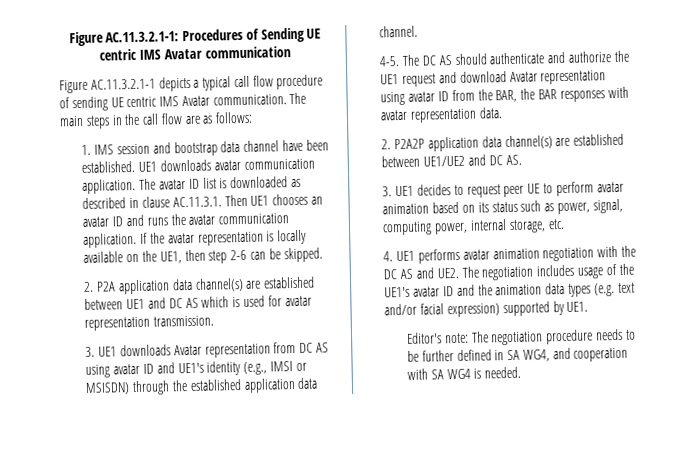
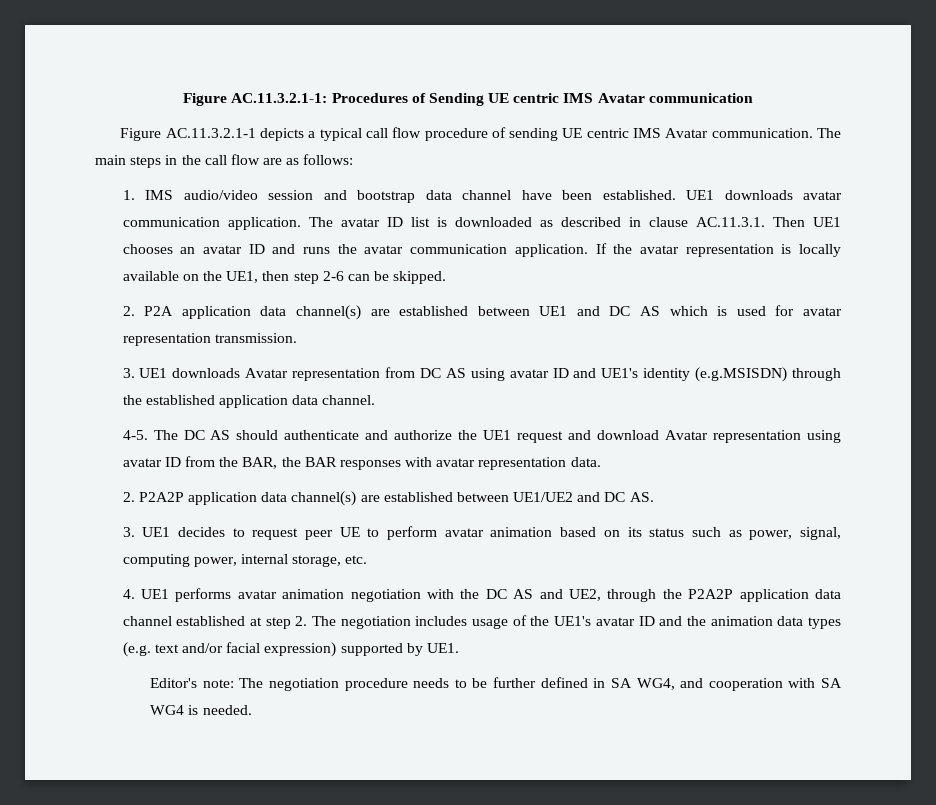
- 1. IMS session and bootstrap data channel have been established.
+ 1. IMS audio/video session and bootstrap data channel have been established.
- 3. UE1 downloads Avatar representation from DC AS using avatar ID and UE1's identity (e.g., IMSI or MSISDN) through the established application data channel.
+ 3. UE1 downloads Avatar representation from DC AS using avatar ID and UE1's identity (e.g.MSISDN) through the established application data channel.
- 4. UE1 performs avatar animation negotiation with the DC AS and UE2. The negotiation includes usage of the UE1's avatar ID and the animation data types (e.g. text and/or facial expression) supported by UE1.
+ 4. UE1 performs avatar animation negotiation with the DC AS and UE2, through the P2A2P application data channel established at step 2. The negotiation includes usage of the UE1's avatar ID and the animation data types (e.g. text and/or facial expression) supported by UE1.

